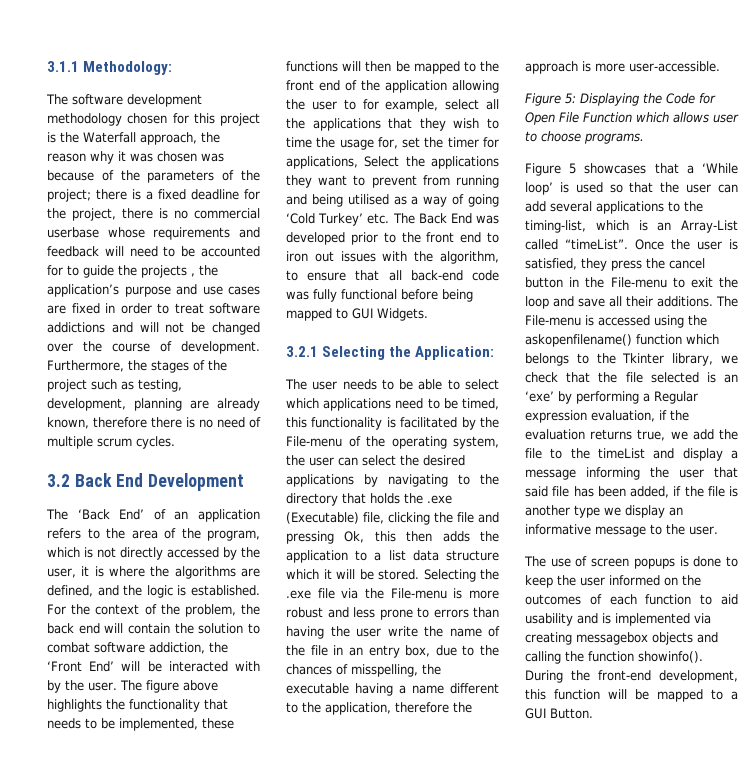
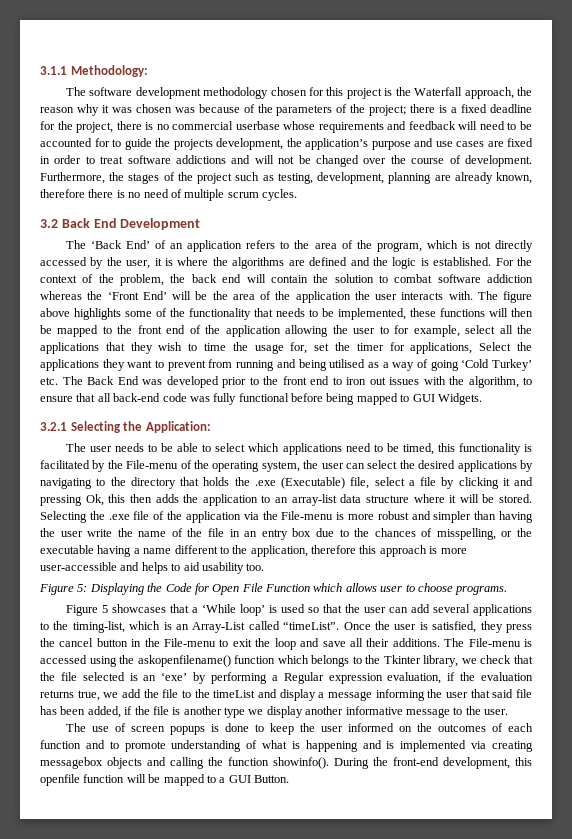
- there is a fixed deadline for the project, there is no commercial userbase whose requirements and feedback will need to be accounted for to guide the projects , the application’s purpose and use cases are fixed in order to treat software addictions and will not be changed over the course of development.
+ there is a fixed deadline for the project, there is no commercial userbase whose requirements and feedback will need to be accounted for to guide the projects development, the application’s purpose and use cases are fixed in order to treat software addictions and will not be changed over the course of development.
- The ‘Back End’ of an application refers to the area of the program, which is not directly accessed by the user, it is where the algorithms are defined, and the logic is established.
+ The ‘Back End’ of an application refers to the area of the program, which is not directly accessed by the user, it is where the algorithms are defined and the logic is established.
- For the context of the problem, the back end will contain the solution to combat software addiction, the ‘Front End’ will be interacted with by the user.
+ For the context of the problem, the back end will contain the solution to combat software addiction whereas the ‘Front End’ will be the area of the application the user interacts with.
- The figure above highlights the functionality that needs to be implemented, these functions will then be mapped to the front end of the application allowing the user to for example, select all the applications that they wish to time the usage for, set the timer for applications, Select the applications they want to prevent from running and being utilised as a way of going ‘Cold Turkey’ etc. The Back End was developed prior to the front end to iron out issues with the algorithm, to ensure that all back-end code was fully functional before being mapped to GUI Widgets.
+ The figure above highlights some of the functionality that needs to be implemented, these functions will then be mapped to the front end of the application allowing the user to for example, select all the applications that they wish to time the usage for, set the timer for applications, Select the applications they want to prevent from running and being utilised as a way of going ‘Cold Turkey’ etc. The Back End was developed prior to the front end to iron out issues with the algorithm, to ensure that all back-end code was fully functional before being mapped to GUI Widgets.
- The user needs to be able to select which applications need to be timed, this functionality is facilitated by the File-menu of the operating system, the user can select the desired applications by navigating to the directory that holds the .exe (Executable) file, clicking the file and pressing Ok, this then adds the application to a list data structure which it will be stored.
+ The user needs to be able to select which applications need to be timed, this functionality is facilitated by the File-menu of the operating system, the user can select the desired applications by navigating to the directory that holds the .exe (Executable) file, select a file by clicking it and pressing Ok, this then adds the application to an array-list data structure where it will be stored.
- Selecting the .exe file via the File-menu is more robust and less prone to errors than having the user write the name of the file in an entry box, due to the chances of misspelling, the executable having a name different to the application, therefore the approach is more user-accessible.
+ Selecting the .exe file of the application via the File-menu is more robust and simpler than having the user write the name of the file in an entry box due to the chances of misspelling, or the executable having a name different to the application, therefore this approach is more user-accessible and helps to aid usability too.
- The File-menu is accessed using the askopenfilename() function which belongs to the Tkinter library, we check that the file selected is an ‘exe’ by performing a Regular expression evaluation, if the evaluation returns true, we add the file to the timeList and display a message informing the user that said file has been added, if the file is another type we display an informative message to the user.
+ The File-menu is accessed using the askopenfilename() function which belongs to the Tkinter library, we check that the file selected is an ‘exe’ by performing a Regular expression evaluation, if the evaluation returns true, we add the file to the timeList and display a message informing the user that said file has been added, if the file is another type we display another informative message to the user.
- The use of screen popups is done to keep the user informed on the outcomes of each function to aid usability and is implemented via creating messagebox objects and calling the function showinfo().
+ The use of screen popups is done to keep the user informed on the outcomes of each function and to promote understanding of what is happening and is implemented via creating messagebox objects and calling the function showinfo().
- During the front-end development, this function will be mapped to a GUI Button.
+ During the front-end development, this openfile function will be mapped to a GUI Button.

